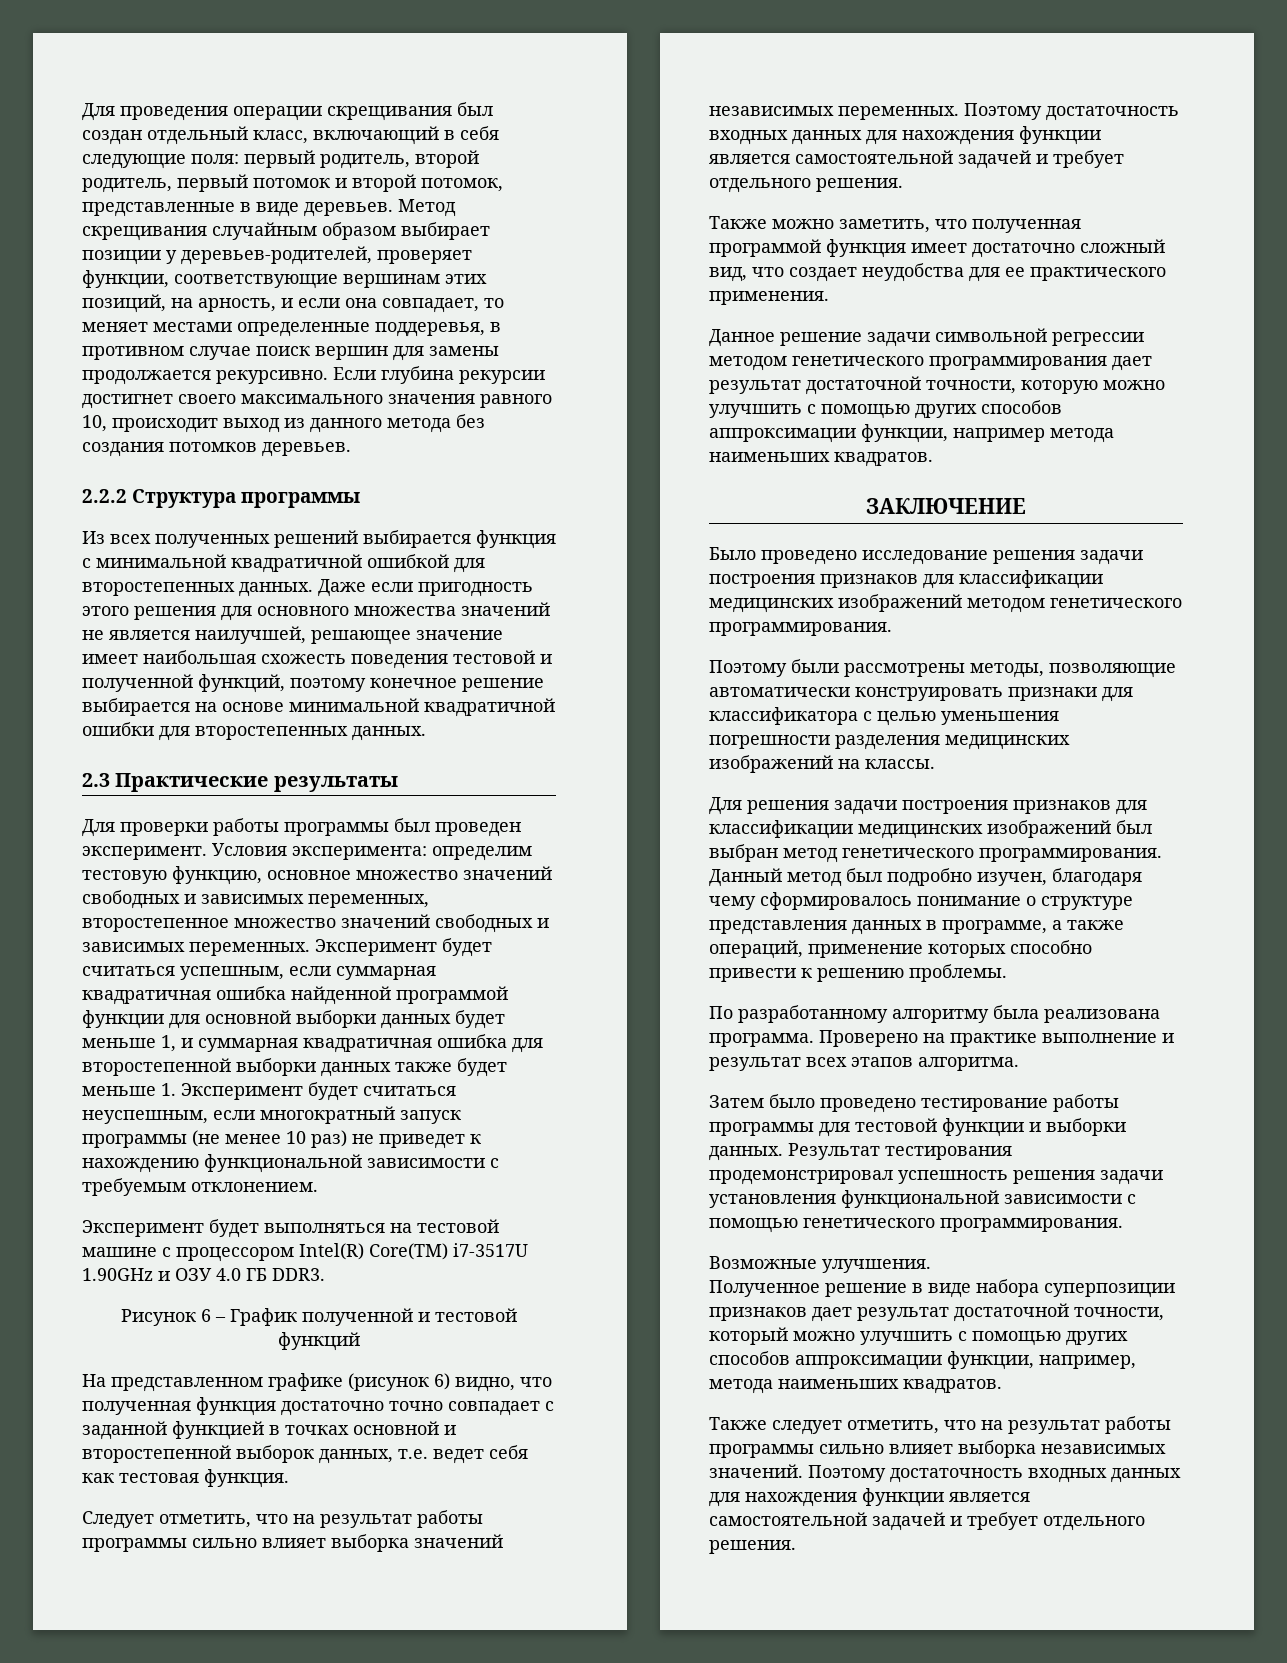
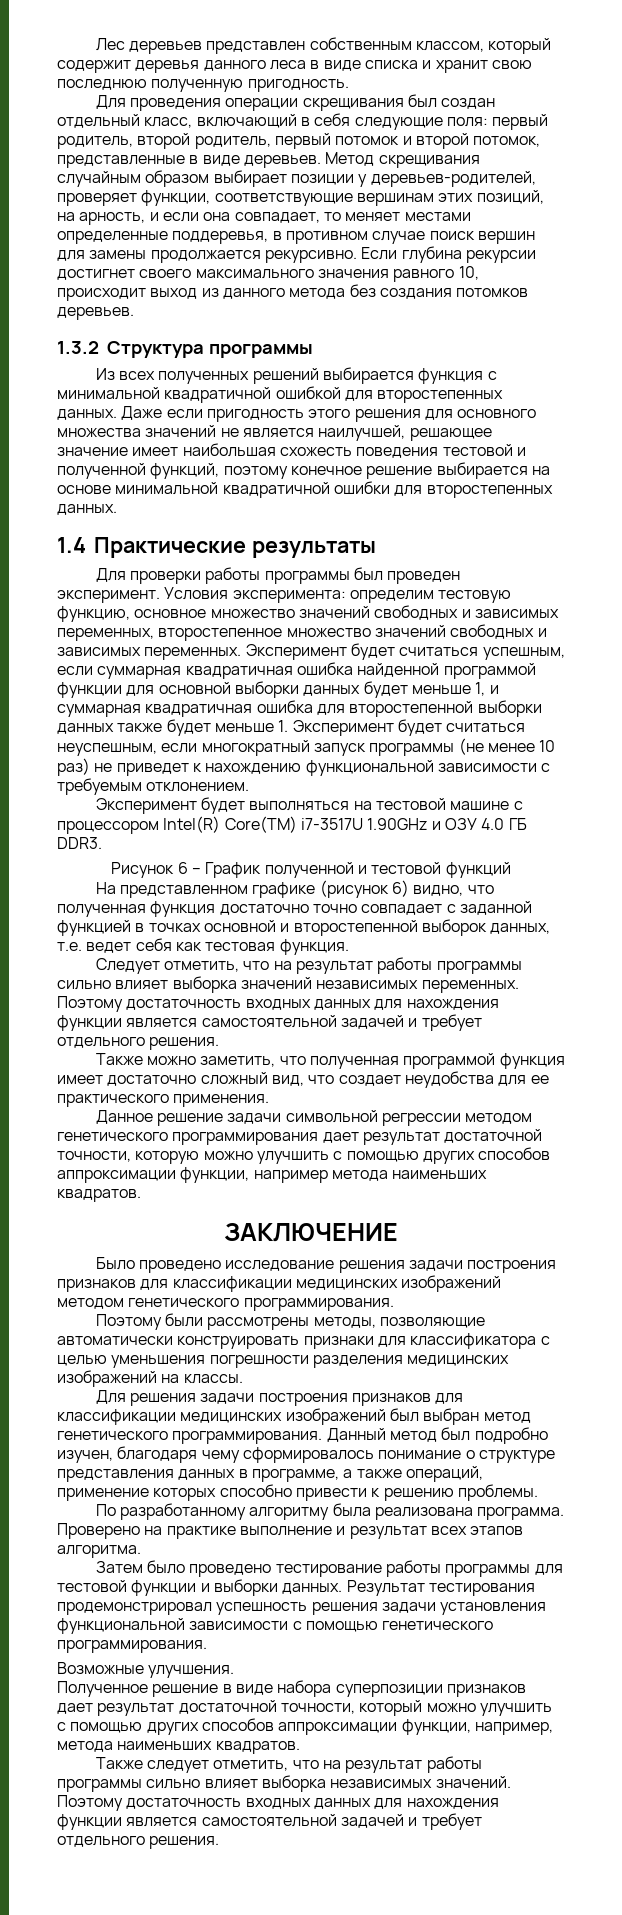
+ Лес деревьев представлен собственным классом, который содержит деревья данного леса в виде списка и хранит свою последнюю полученную пригодность.
- 2.2.2 Структура программы
+ 1.3.2 Структура программы
- 2.3 Практические результаты
+ 1.4 Практические результаты

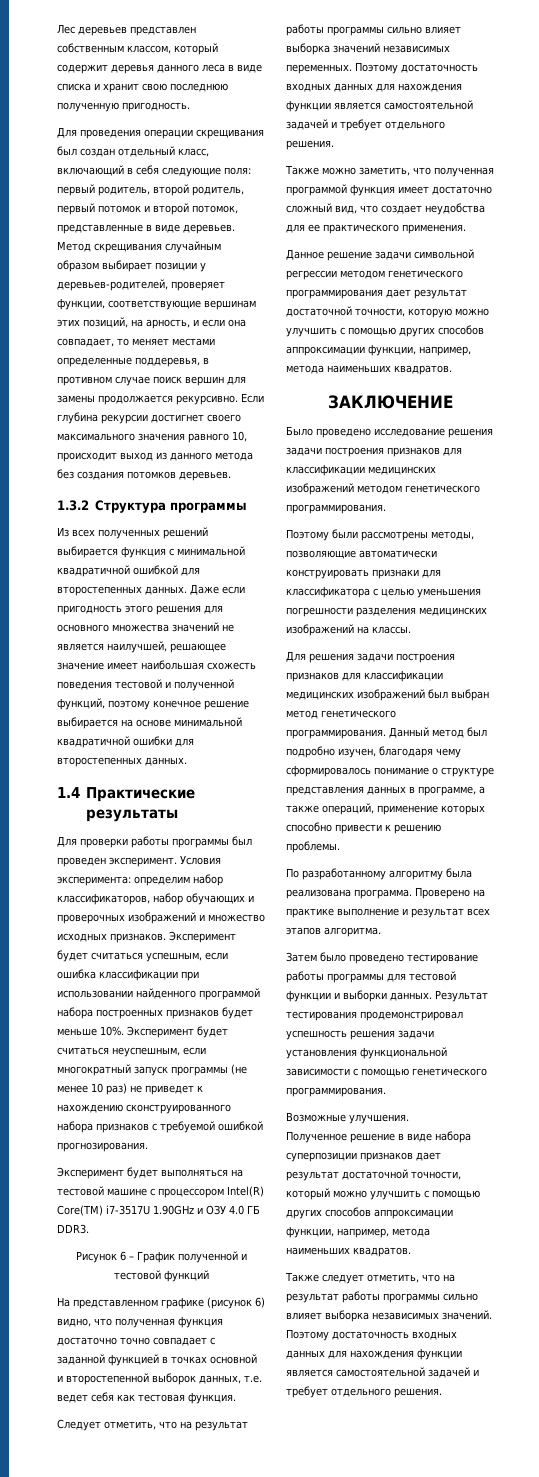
- Условия эксперимента: определим тестовую функцию, основное множество значений свободных и зависимых переменных, второстепенное множество значений свободных и зависимых переменных.
+ Условия эксперимента: определим набор классификаторов, набор обучающих и проверочных изображений и множество исходных признаков.
- Эксперимент будет считаться успешным, если суммарная квадратичная ошибка найденной программой функции для основной выборки данных будет меньше 1, и суммарная квадратичная ошибка для второстепенной выборки данных также будет меньше 1. Эксперимент будет считаться неуспешным, если многократный запуск программы (не менее 10 раз) не приведет к нахождению функциональной зависимости с требуемым отклонением.
+ Эксперимент будет считаться успешным, если ошибка классификации при использовании найденного программой набора построенных признаков будет меньше 10%. Эксперимент будет считаться неуспешным, если многократный запуск программы (не менее 10 раз) не приведет к нахождению сконструированного набора признаков с требуемой ошибкой прогнозирования.
- Данное решение задачи символьной регрессии методом генетического программирования дает результат достаточной точности, которую можно улучшить с помощью других способов аппроксимации функции, например метода наименьших квадратов.
+ Данное решение задачи символьной регрессии методом генетического программирования дает результат достаточной точности, которую можно улучшить с помощью других способов аппроксимации функции, например, метода наименьших квадратов.

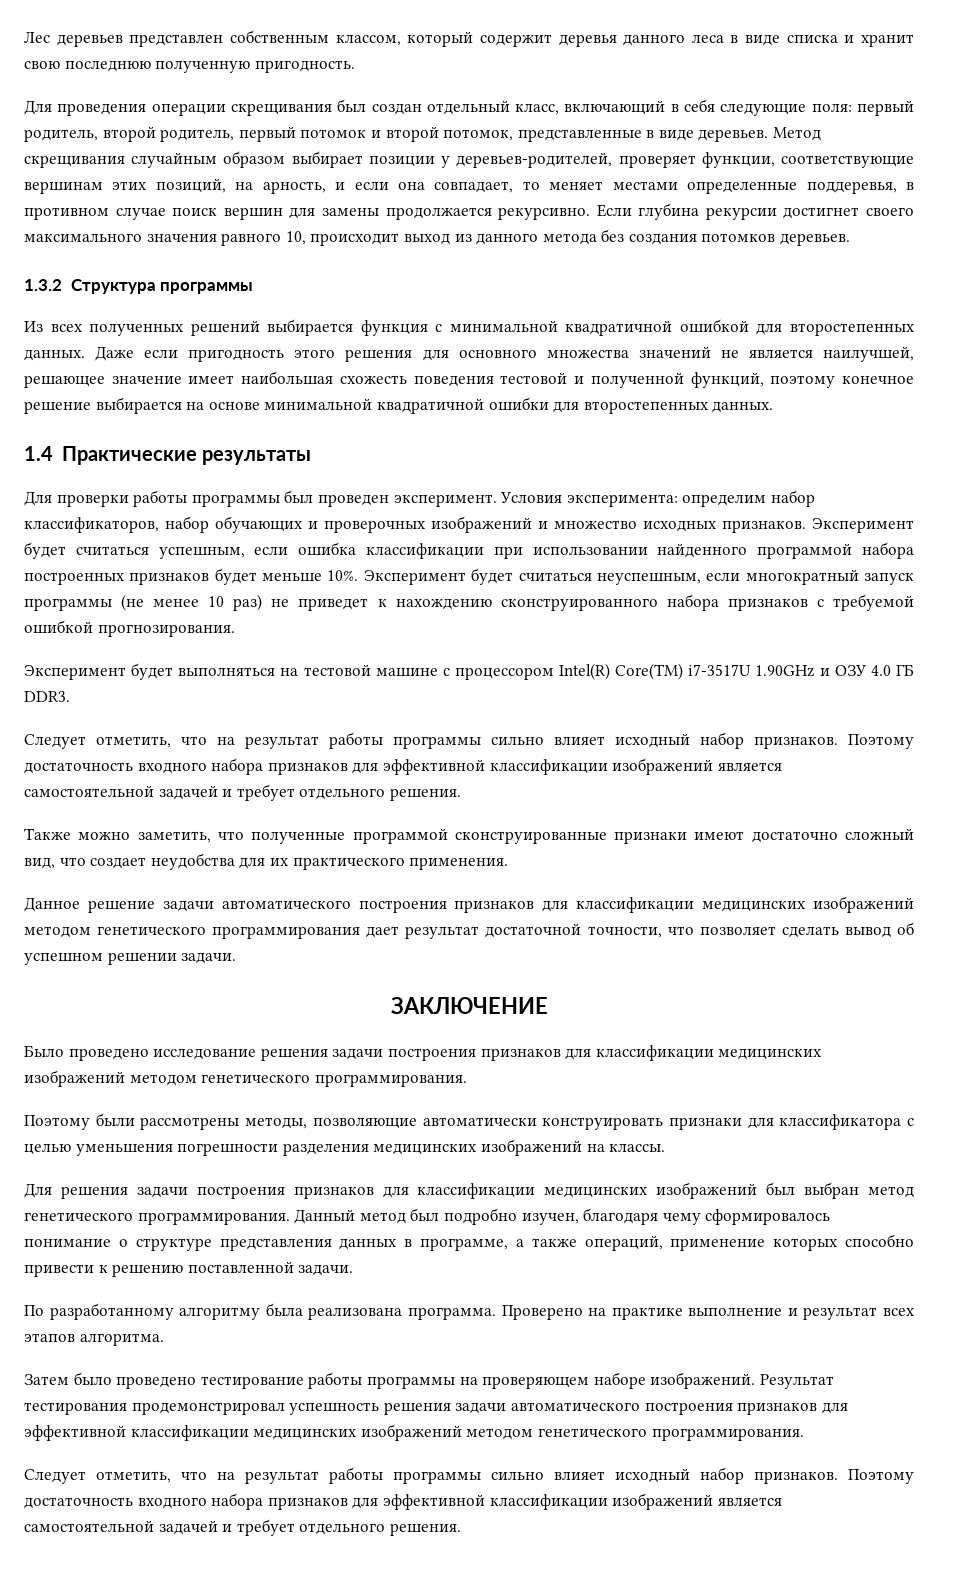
  Эксперимент будет выполняться на тестовой машине с процессором Intel(R) Core(TM) i7-3517U 1.90GHz и ОЗУ 4.0 ГБ DDR3.
- Рисунок 6 – График полученной и тестовой функций
- На представленном графике (рисунок 6) видно, что полученная функция достаточно точно совпадает с заданной функцией в точках основной и второстепенной выборок данных, т.е. ведет себя как тестовая функция.
- Следует отметить, что на результат работы программы сильно влияет выборка значений независимых переменных. Поэтому достаточность входных данных для нахождения функции является самостоятельной задачей и требует отдельного решения.
+ Следует отметить, что на результат работы программы сильно влияет исходный набор признаков. Поэтому достаточность входного набора признаков для эффективной классификации изображений является самостоятельной задачей и требует отдельного решения.
- Также можно заметить, что полученная программой функция имеет достаточно сложный вид, что создает неудобства для ее практического применения.
+ Также можно заметить, что полученные программой сконструированные признаки имеют достаточно сложный вид, что создает неудобства для их практического применения.
- Данное решение задачи символьной регрессии методом генетического программирования дает результат достаточной точности, которую можно улучшить с помощью других способов аппроксимации функции, например, метода наименьших квадратов.
+ Данное решение задачи автоматического построения признаков для классификации медицинских изображений методом генетического программирования дает результат достаточной точности, что позволяет сделать вывод об успешном решении задачи.
- Данный метод был подробно изучен, благодаря чему сформировалось понимание о структуре представления данных в программе, а также операций, применение которых способно привести к решению проблемы.
+ Данный метод был подробно изучен, благодаря чему сформировалось понимание о структуре представления данных в программе, а также операций, применение которых способно привести к решению поставленной задачи.
- Затем было проведено тестирование работы программы для тестовой функции и выборки данных.
+ Затем было проведено тестирование работы программы на проверяющем наборе изображений.
- Результат тестирования продемонстрировал успешность решения задачи установления функциональной зависимости с помощью генетического программирования.
- Возможные улучшения.
- Полученное решение в виде набора суперпозиции признаков дает результат достаточной точности, который можно улучшить с помощью других способов аппроксимации функции, например, метода наименьших квадратов.
- Также следует отметить, что на результат работы программы сильно влияет выборка независимых значений. Поэтому достаточность входных данных для нахождения функции является самостоятельной задачей и требует отдельного решения.
+ Результат тестирования продемонстрировал успешность решения задачи автоматического построения признаков для эффективной классификации медицинских изображений методом генетического программирования.
+ Следует отметить, что на результат работы программы сильно влияет исходный набор признаков. Поэтому достаточность входного набора признаков для эффективной классификации изображений является самостоятельной задачей и требует отдельного решения.

